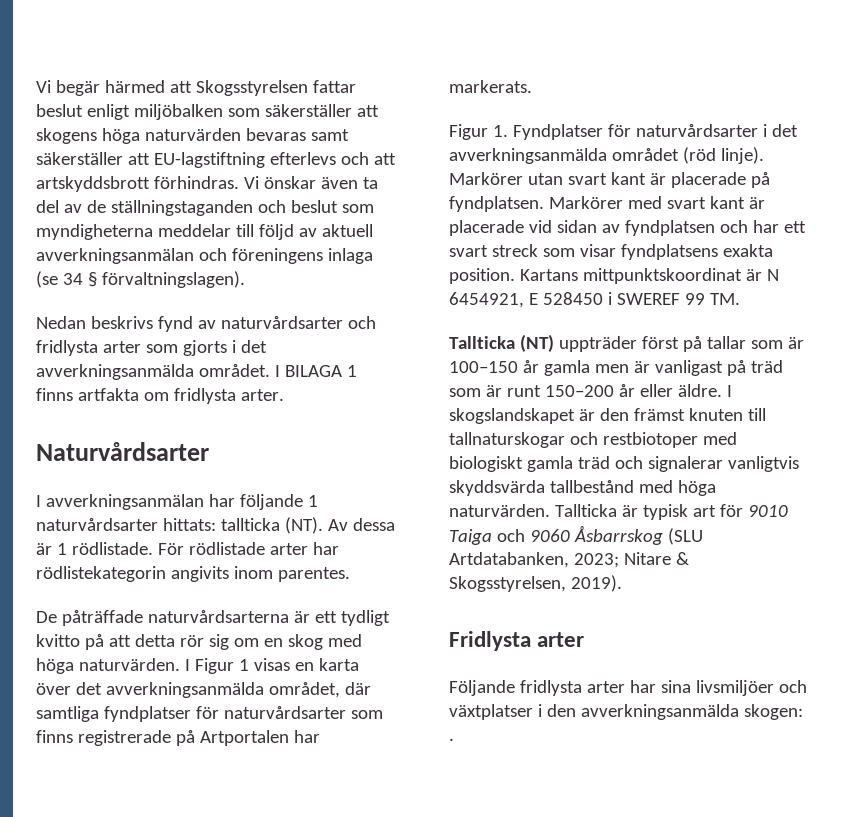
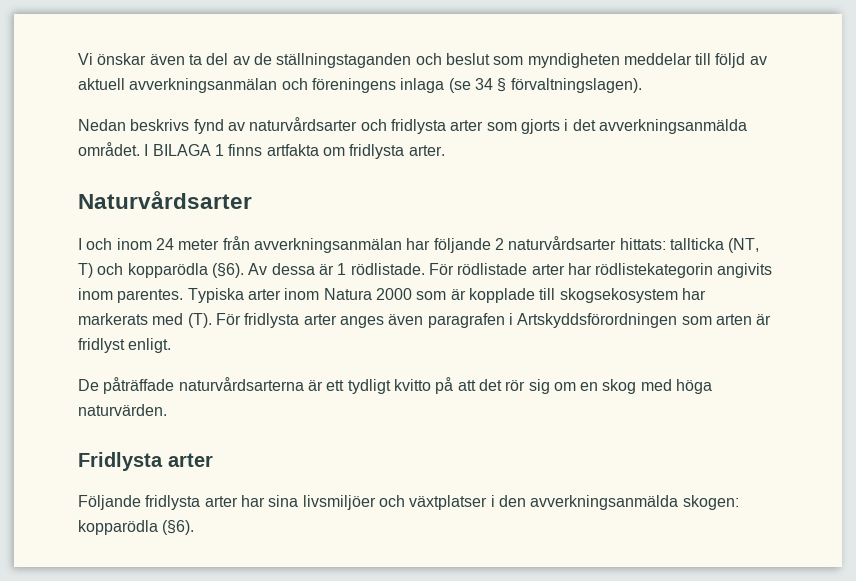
- Vi begär härmed att Skogsstyrelsen fattar beslut enligt miljöbalken som säkerställer att skogens höga naturvärden bevaras samt säkerställer att EU-lagstiftning efterlevs och att artskyddsbrott förhindras. Vi önskar även ta del av de ställningstaganden och beslut som myndigheterna meddelar till följd av aktuell avverkningsanmälan och föreningens inlaga (se 34 § förvaltningslagen).
+ Vi önskar även ta del av de ställningstaganden och beslut som myndigheten meddelar till följd av aktuell avverkningsanmälan och föreningens inlaga (se 34 § förvaltningslagen).
- I avverkningsanmälan har följande 1 naturvårdsarter hittats: tallticka (NT). Av dessa är 1 rödlistade.
+ I och inom 24 meter från avverkningsanmälan har följande 2 naturvårdsarter hittats: tallticka (NT, T) och kopparödla (§6). Av dessa är 1 rödlistade.
+ Typiska arter inom Natura 2000 som är kopplade till skogsekosystem har markerats med (T). För fridlysta arter anges även paragrafen i Artskyddsförordningen som arten är fridlyst enligt.
- De påträffade naturvårdsarterna är ett tydligt kvitto på att detta rör sig om en skog med höga naturvärden. I Figur 1 visas en karta över det avverkningsanmälda området, där samtliga fyndplatser för naturvårdsarter som finns registrerade på Artportalen har markerats.
- Figur 1. Fyndplatser för naturvårdsarter i det avverkningsanmälda området (röd linje). Markörer utan svart kant är placerade på fyndplatsen. Markörer med svart kant är placerade vid sidan av fyndplatsen och har ett svart streck som visar fyndplatsens exakta position. Kartans mittpunktskoordinat är N 6454921, E 528450 i SWEREF 99 TM.
- Tallticka (NT) uppträder först på tallar som är 100–150 år gamla men är vanligast på träd som är runt 150–200 år eller äldre. I skogslandskapet är den främst knuten till tallnaturskogar och restbiotoper med biologiskt gamla träd och signalerar vanligtvis skyddsvärda tallbestånd med höga naturvärden. Tallticka är typisk art för 9010 Taiga och 9060 Åsbarrskog (SLU Artdatabanken, 2023; Nitare & Skogsstyrelsen, 2019).
+ De påträffade naturvårdsarterna är ett tydligt kvitto på att det rör sig om en skog med höga naturvärden.
- Följande fridlysta arter har sina livsmiljöer och växtplatser i den avverkningsanmälda skogen: .
+ Följande fridlysta arter har sina livsmiljöer och växtplatser i den avverkningsanmälda skogen: kopparödla (§6).

